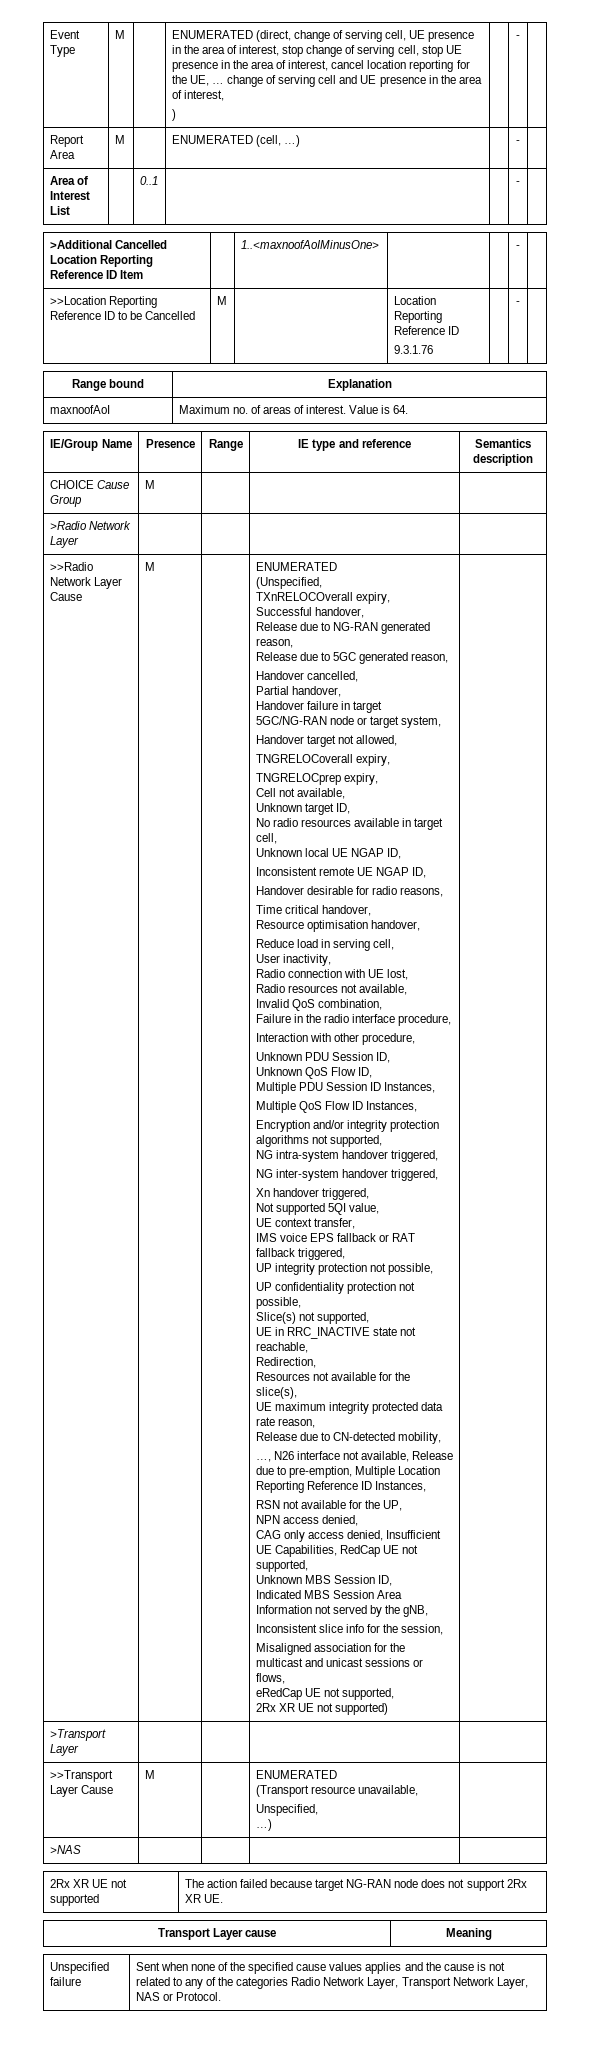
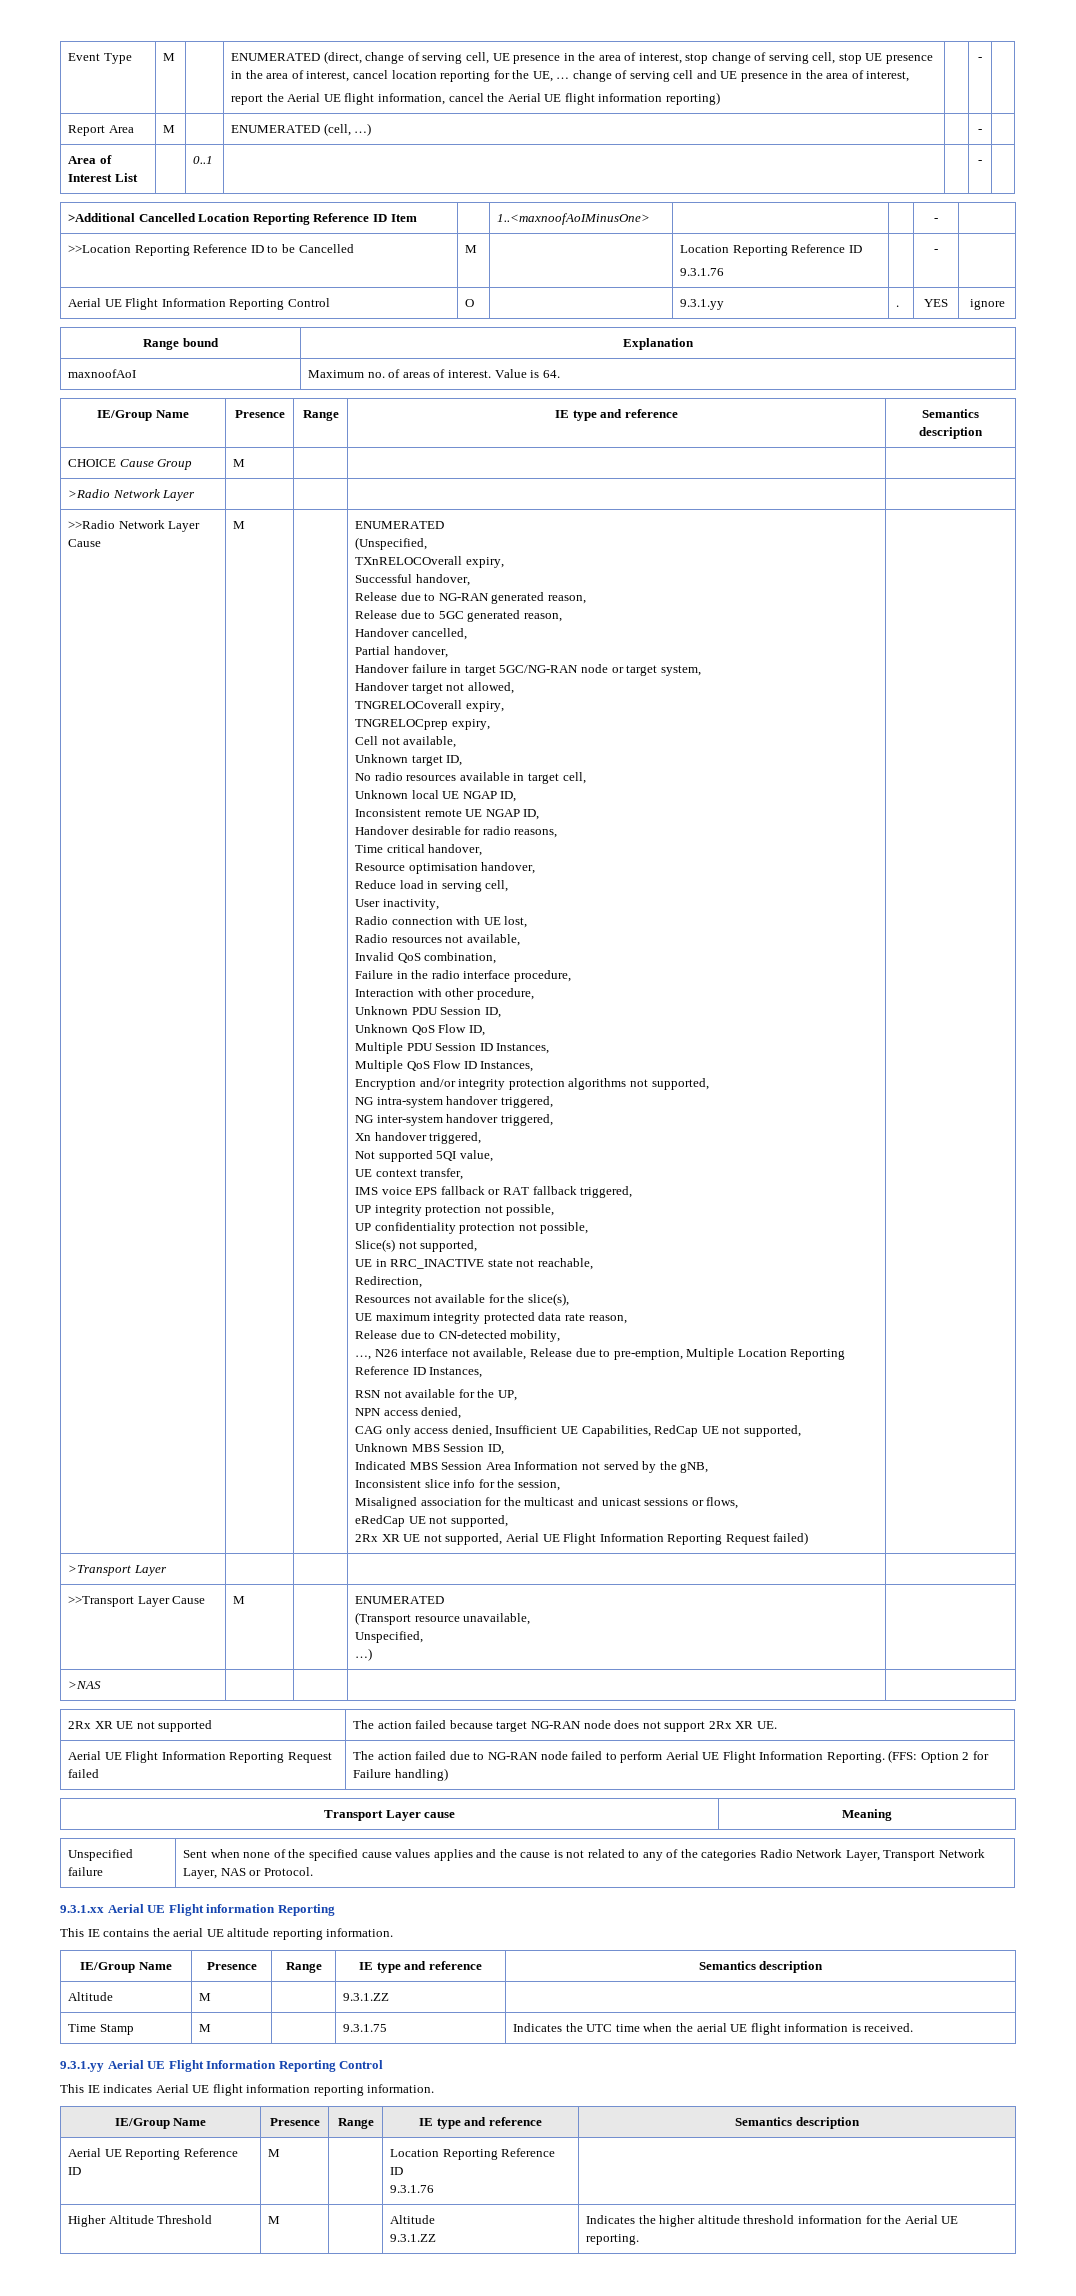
- )
+ report the Aerial UE flight information, cancel the Aerial UE flight information reporting)
+ Aerial UE Flight Information Reporting Control | O | | 9.3.1.yy | . | YES | ignore
- 2Rx XR UE not supported)
+ 2Rx XR UE not supported, Aerial UE Flight Information Reporting Request failed)
+ Aerial UE Flight Information Reporting Request failed | The action failed due to NG-RAN node failed to perform Aerial UE Flight Information Reporting. (FFS: Option 2 for Failure handling)
+ 9.3.1.xx Aerial UE Flight information Reporting
+ This IE contains the aerial UE altitude reporting information.
+ IE/Group Name | Presence | Range | IE type and reference | Semantics description
+ Altitude | M | | 9.3.1.ZZ |
+ Time Stamp | M | | 9.3.1.75 | Indicates the UTC time when the aerial UE flight information is received.
+ 9.3.1.yy Aerial UE Flight Information Reporting Control
+ This IE indicates Aerial UE flight information reporting information.
+ IE/Group Name | Presence | Range | IE type and reference | Semantics description
+ Aerial UE Reporting Reference ID | M | | Location Reporting Reference ID
+ 9.3.1.76 |
+ Higher Altitude Threshold | M | | Altitude
+ 9.3.1.ZZ | Indicates the higher altitude threshold information for the Aerial UE reporting.

